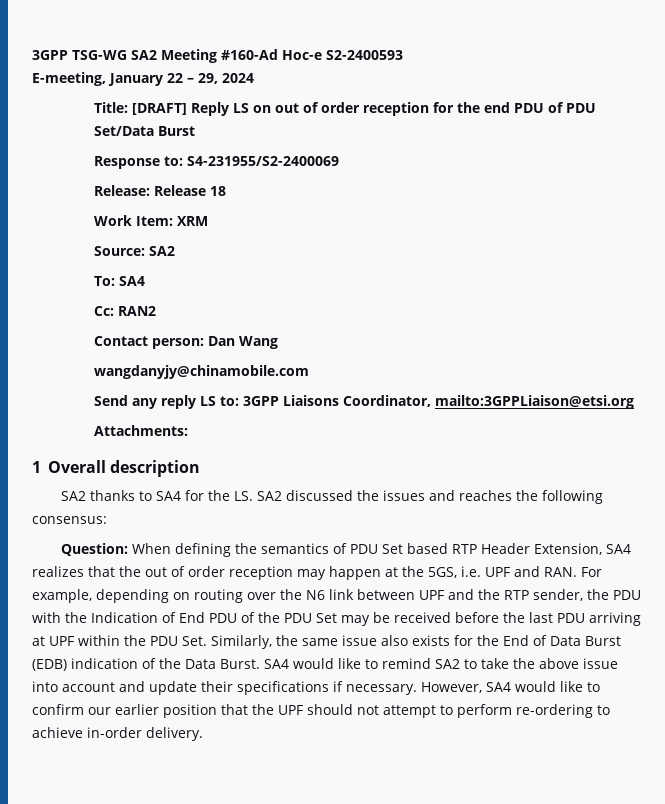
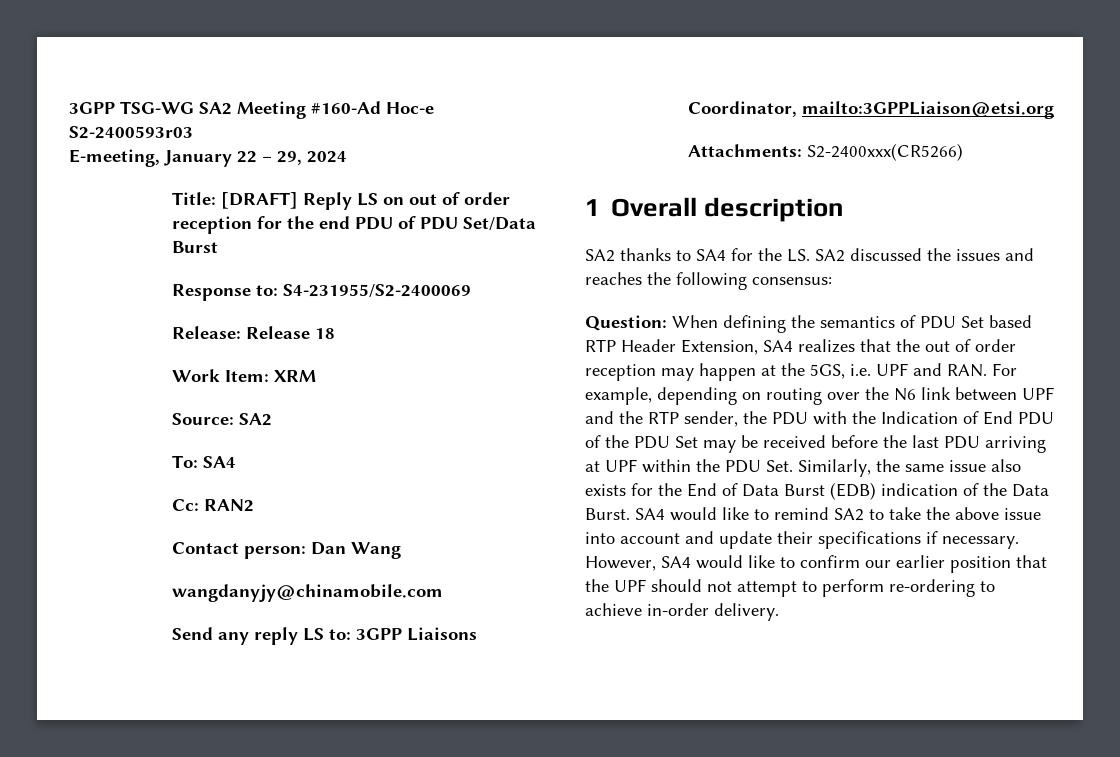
- 3GPP TSG-WG SA2 Meeting #160-Ad Hoc-e S2-2400593
+ 3GPP TSG-WG SA2 Meeting #160-Ad Hoc-e S2-2400593r03
- Attachments:
+ Attachments: S2-2400xxx(CR5266)

